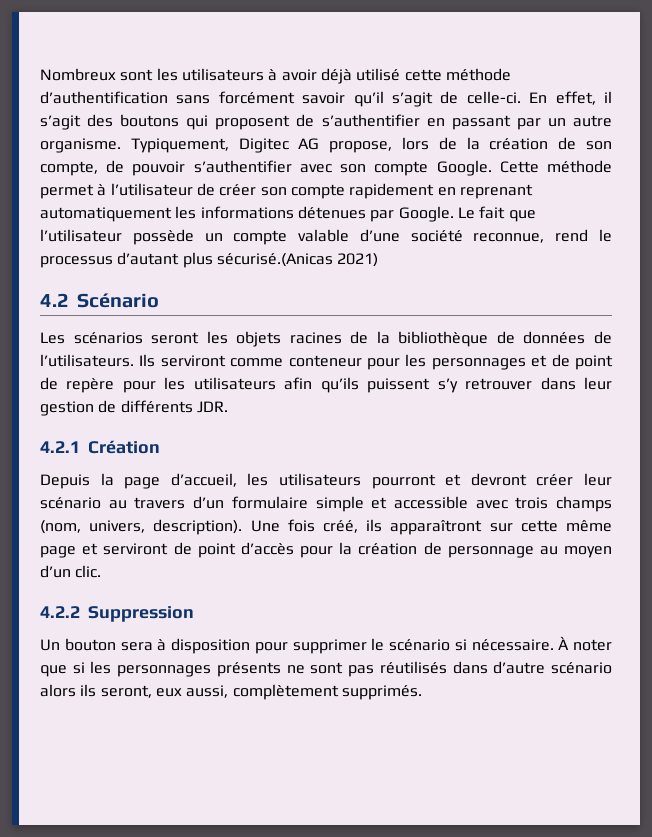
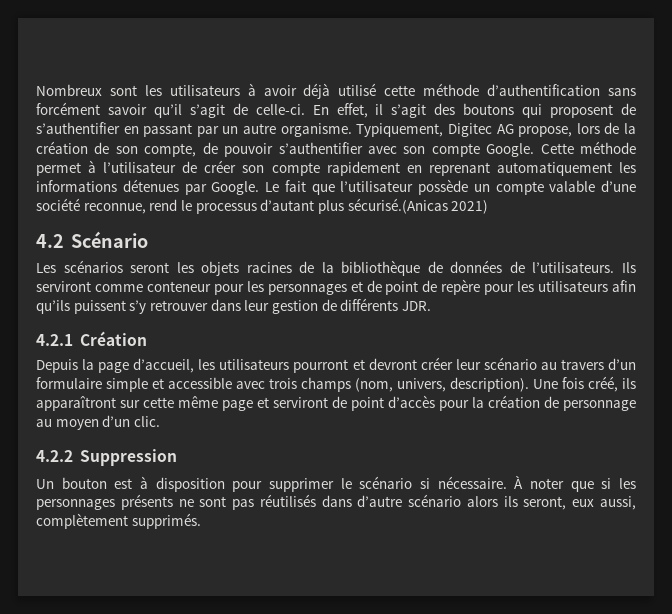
- Un bouton sera à disposition pour supprimer le scénario si nécessaire.
+ Un bouton est à disposition pour supprimer le scénario si nécessaire.

